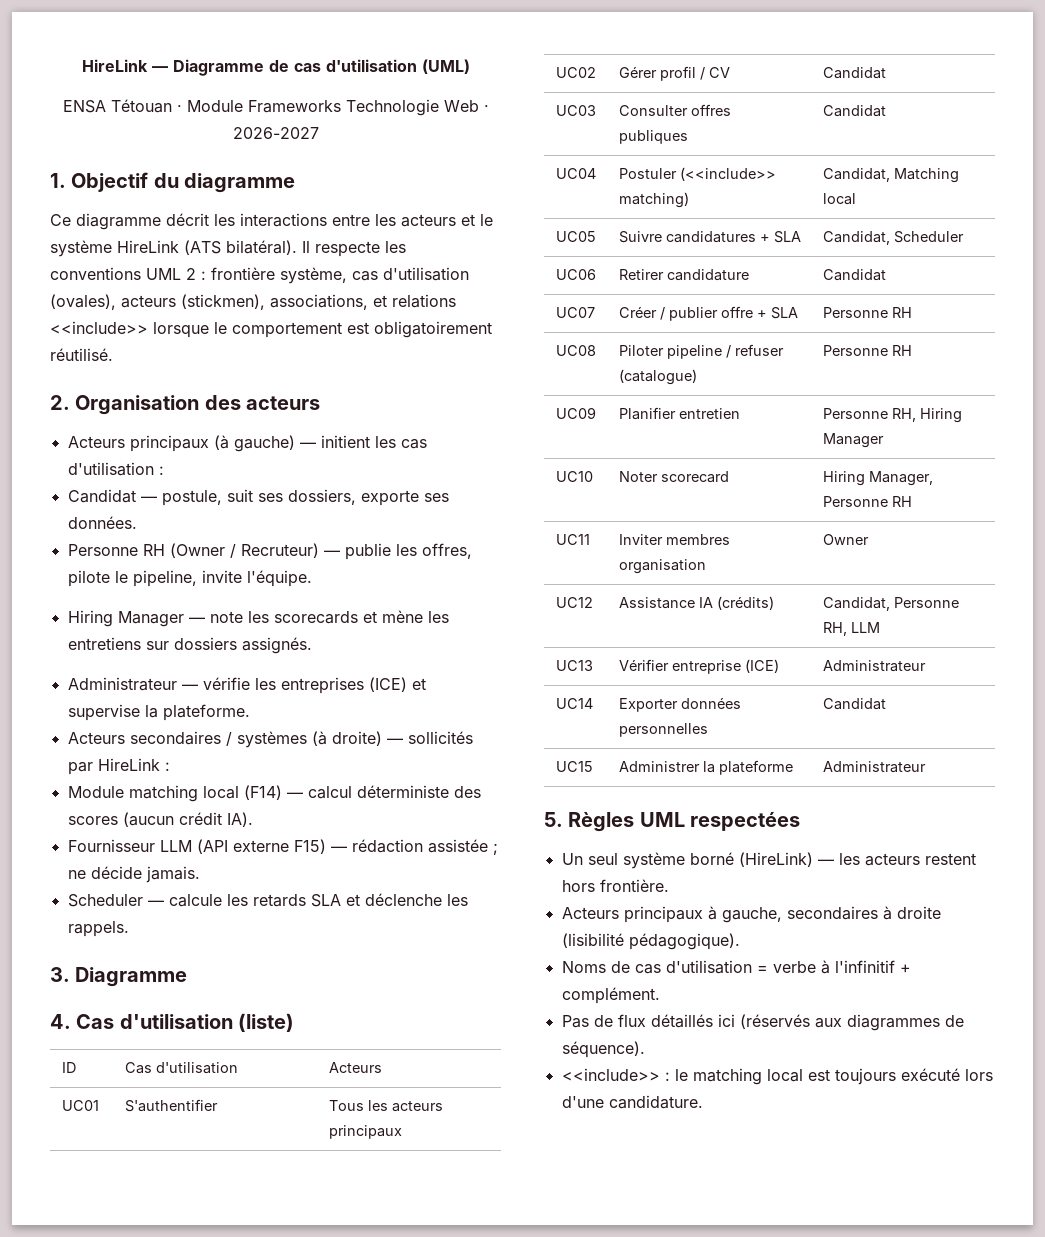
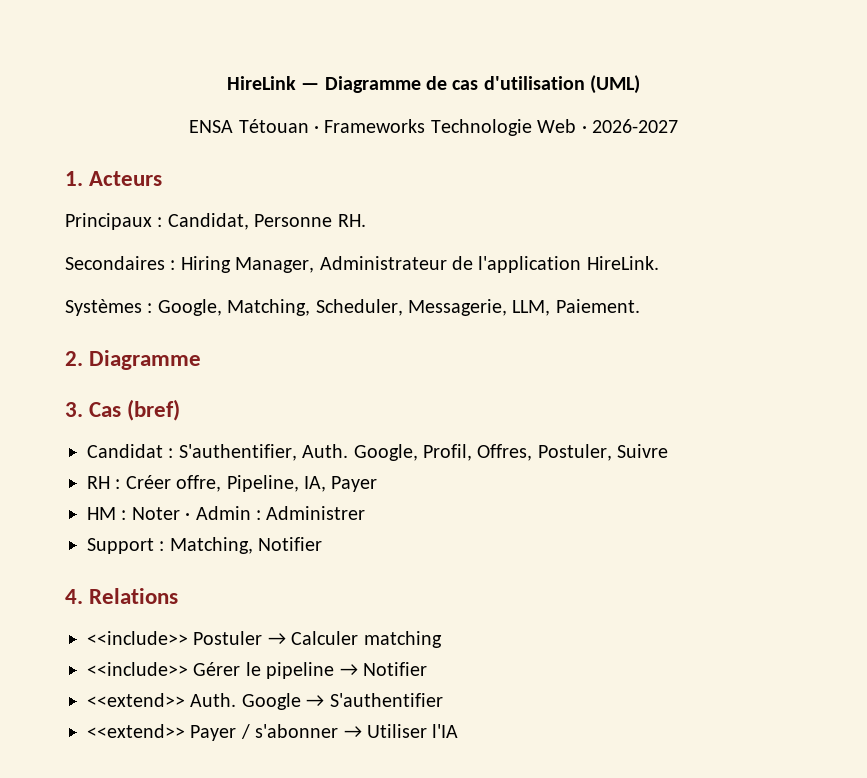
- ENSA Tétouan · Module Frameworks Technologie Web · 2026-2027
+ ENSA Tétouan · Frameworks Technologie Web · 2026-2027
- 1. Objectif du diagramme
- Ce diagramme décrit les interactions entre les acteurs et le système HireLink (ATS bilatéral). Il respecte les conventions UML 2 : frontière système, cas d'utilisation (ovales), acteurs (stickmen), associations, et relations <<include>> lorsque le comportement est obligatoirement réutilisé.
- 2. Organisation des acteurs
- Acteurs principaux (à gauche) — initient les cas d'utilisation :
- Candidat — postule, suit ses dossiers, exporte ses données.
- Personne RH (Owner / Recruteur) — publie les offres, pilote le pipeline, invite l'équipe.
- Hiring Manager — note les scorecards et mène les entretiens sur dossiers assignés.
- Administrateur — vérifie les entreprises (ICE) et supervise la plateforme.
- Acteurs secondaires / systèmes (à droite) — sollicités par HireLink :
- Module matching local (F14) — calcul déterministe des scores (aucun crédit IA).
- Fournisseur LLM (API externe F15) — rédaction assistée ; ne décide jamais.
- Scheduler — calcule les retards SLA et déclenche les rappels.
- 3. Diagramme
- 4. Cas d'utilisation (liste)
- ID | Cas d'utilisation | Acteurs
- UC01 | S'authentifier | Tous les acteurs principaux
- UC02 | Gérer profil / CV | Candidat
- UC03 | Consulter offres publiques | Candidat
- UC04 | Postuler (<<include>> matching) | Candidat, Matching local
- UC05 | Suivre candidatures + SLA | Candidat, Scheduler
- UC06 | Retirer candidature | Candidat
- UC07 | Créer / publier offre + SLA | Personne RH
- UC08 | Piloter pipeline / refuser (catalogue) | Personne RH
- UC09 | Planifier entretien | Personne RH, Hiring Manager
- UC10 | Noter scorecard | Hiring Manager, Personne RH
- UC11 | Inviter membres organisation | Owner
- UC12 | Assistance IA (crédits) | Candidat, Personne RH, LLM
- UC13 | Vérifier entreprise (ICE) | Administrateur
- UC14 | Exporter données personnelles | Candidat
- UC15 | Administrer la plateforme | Administrateur
- 5. Règles UML respectées
- Un seul système borné (HireLink) — les acteurs restent hors frontière.
- Acteurs principaux à gauche, secondaires à droite (lisibilité pédagogique).
- Noms de cas d'utilisation = verbe à l'infinitif + complément.
- Pas de flux détaillés ici (réservés aux diagrammes de séquence).
- <<include>> : le matching local est toujours exécuté lors d'une candidature.
+ 1. Acteurs
+ Principaux : Candidat, Personne RH.
+ Secondaires : Hiring Manager, Administrateur de l'application HireLink.
+ Systèmes : Google, Matching, Scheduler, Messagerie, LLM, Paiement.
+ 2. Diagramme
+ 3. Cas (bref)
+ Candidat : S'authentifier, Auth. Google, Profil, Offres, Postuler, Suivre
+ RH : Créer offre, Pipeline, IA, Payer
+ HM : Noter · Admin : Administrer
+ Support : Matching, Notifier
+ 4. Relations
+ <<include>> Postuler → Calculer matching
+ <<include>> Gérer le pipeline → Notifier
+ <<extend>> Auth. Google → S'authentifier
+ <<extend>> Payer / s'abonner → Utiliser l'IA

